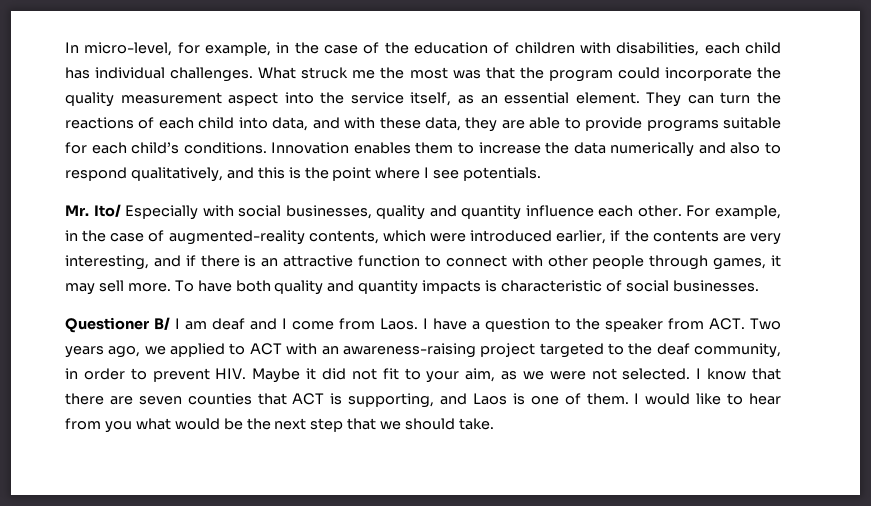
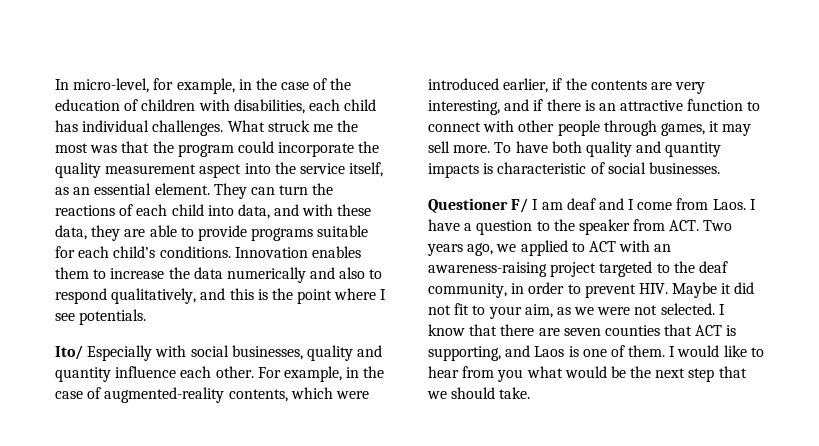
- Mr. Ito/ Especially with social businesses, quality and quantity influence each other.
+ Ito/ Especially with social businesses, quality and quantity influence each other.
- Questioner B/ I am deaf and I come from Laos.
+ Questioner F/ I am deaf and I come from Laos.

